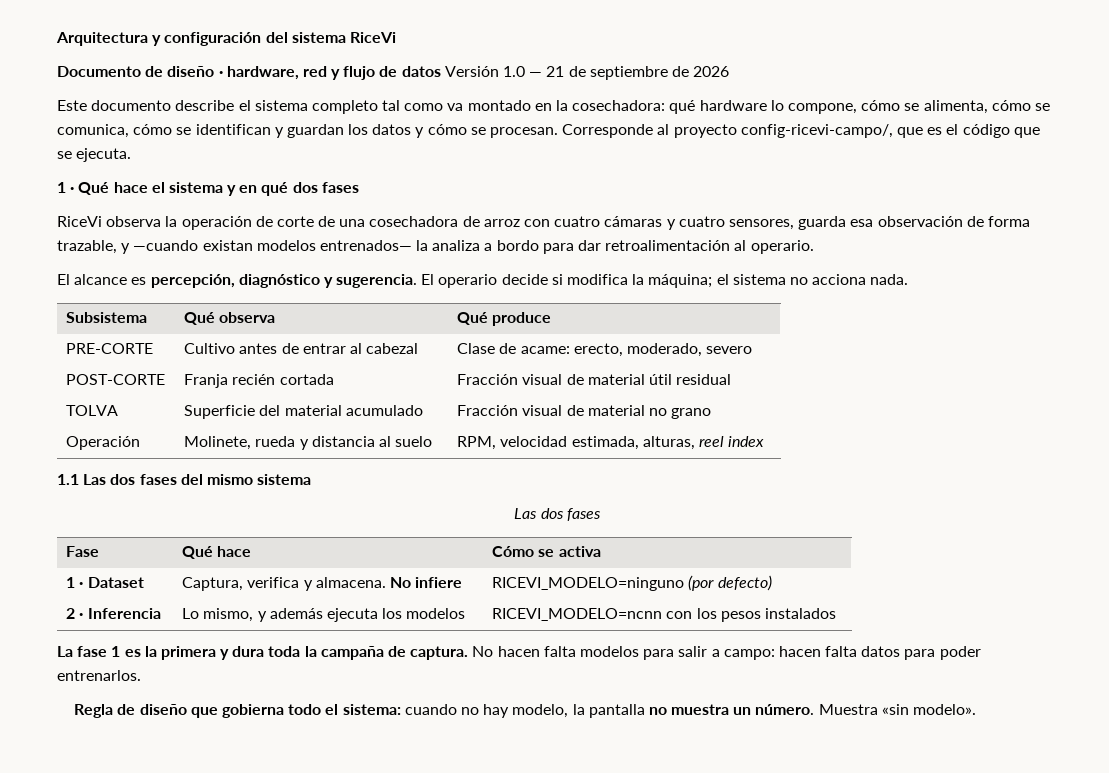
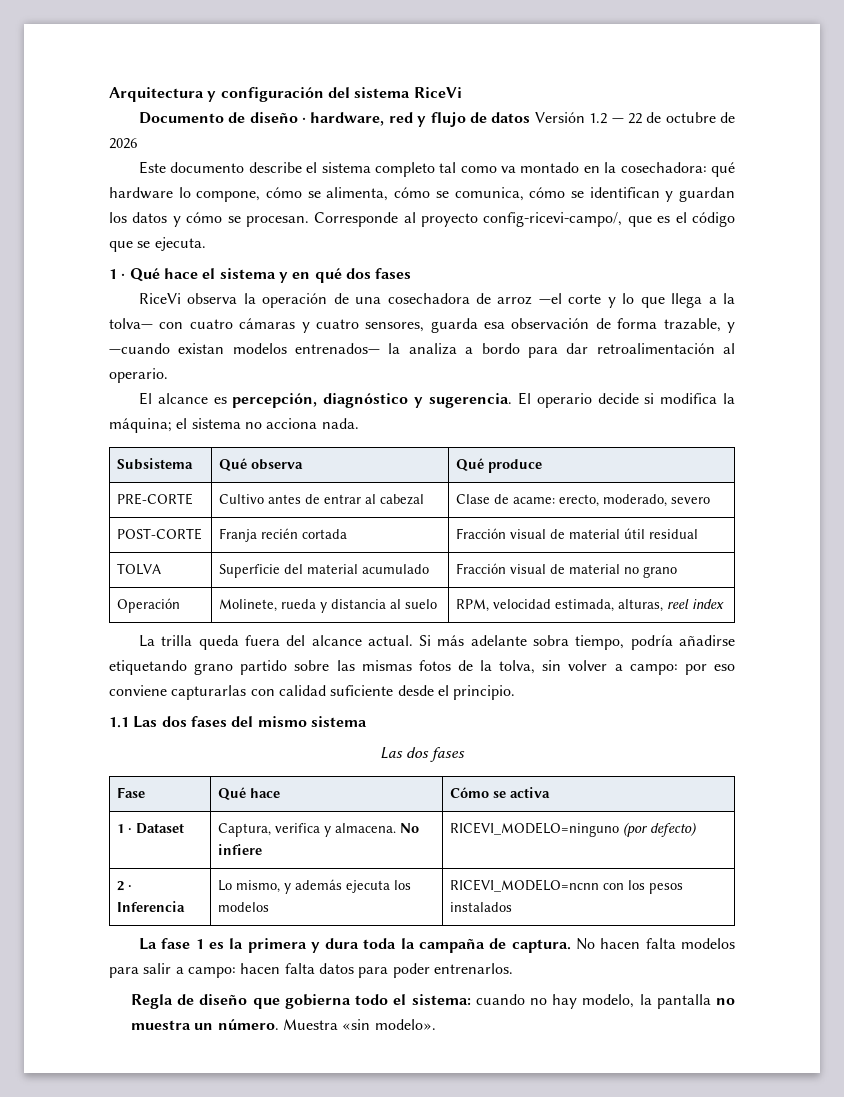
- Documento de diseño · hardware, red y flujo de datos Versión 1.0 — 21 de septiembre de 2026
+ Documento de diseño · hardware, red y flujo de datos Versión 1.2 — 22 de octubre de 2026
- RiceVi observa la operación de corte de una cosechadora de arroz con cuatro cámaras y cuatro sensores, guarda esa observación de forma trazable, y —cuando existan modelos entrenados— la analiza a bordo para dar retroalimentación al operario.
+ RiceVi observa la operación de una cosechadora de arroz —el corte y lo que llega a la tolva— con cuatro cámaras y cuatro sensores, guarda esa observación de forma trazable, y —cuando existan modelos entrenados— la analiza a bordo para dar retroalimentación al operario.
+ La trilla queda fuera del alcance actual. Si más adelante sobra tiempo, podría añadirse etiquetando grano partido sobre las mismas fotos de la tolva, sin volver a campo: por eso conviene capturarlas con calidad suficiente desde el principio.

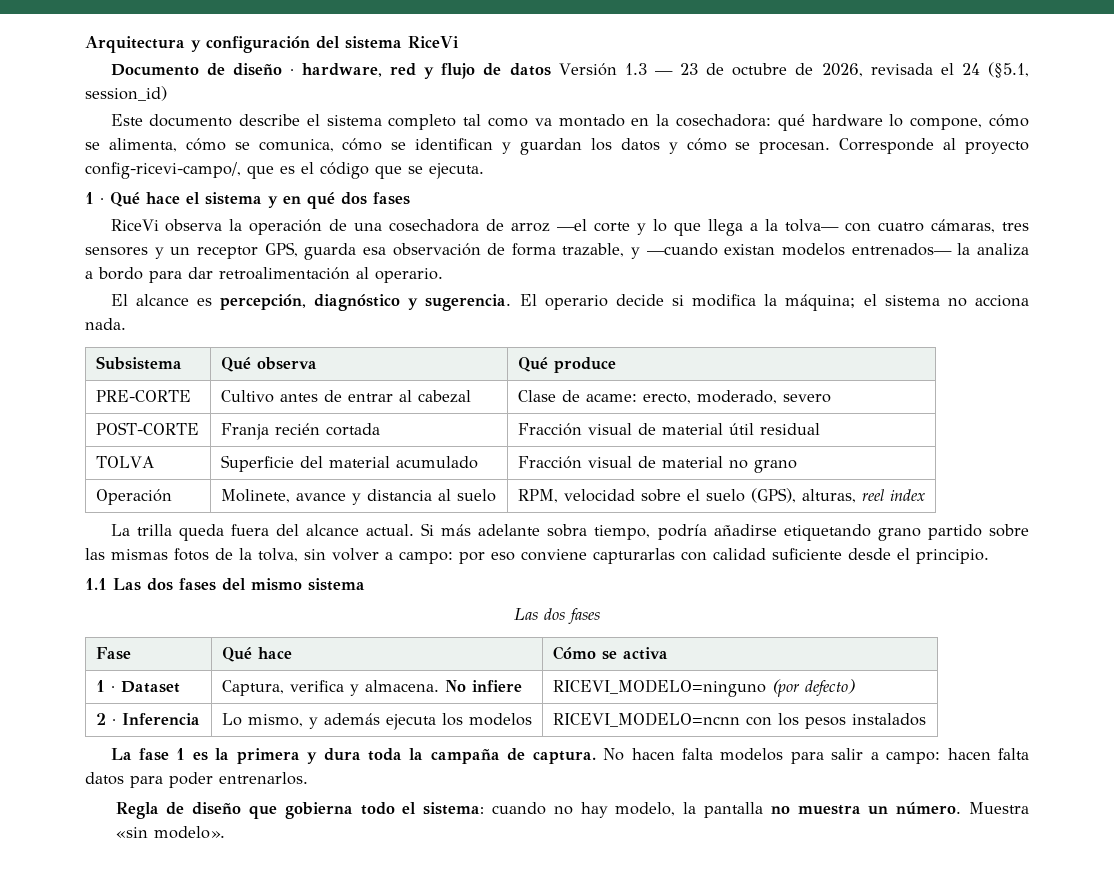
- Documento de diseño · hardware, red y flujo de datos Versión 1.2 — 22 de octubre de 2026
+ Documento de diseño · hardware, red y flujo de datos Versión 1.3 — 23 de octubre de 2026, revisada el 24 (§5.1, session_id)
- RiceVi observa la operación de una cosechadora de arroz —el corte y lo que llega a la tolva— con cuatro cámaras y cuatro sensores, guarda esa observación de forma trazable, y —cuando existan modelos entrenados— la analiza a bordo para dar retroalimentación al operario.
+ RiceVi observa la operación de una cosechadora de arroz —el corte y lo que llega a la tolva— con cuatro cámaras, tres sensores y un receptor GPS, guarda esa observación de forma trazable, y —cuando existan modelos entrenados— la analiza a bordo para dar retroalimentación al operario.
- Operación | Molinete, rueda y distancia al suelo | RPM, velocidad estimada, alturas, reel index
+ Operación | Molinete, avance y distancia al suelo | RPM, velocidad sobre el suelo (GPS), alturas, reel index

